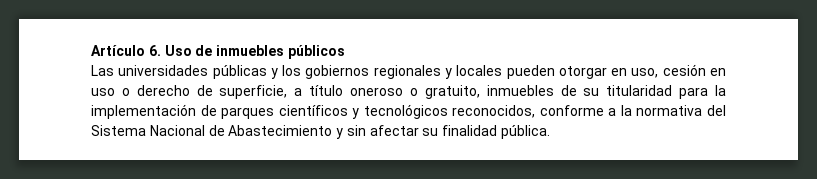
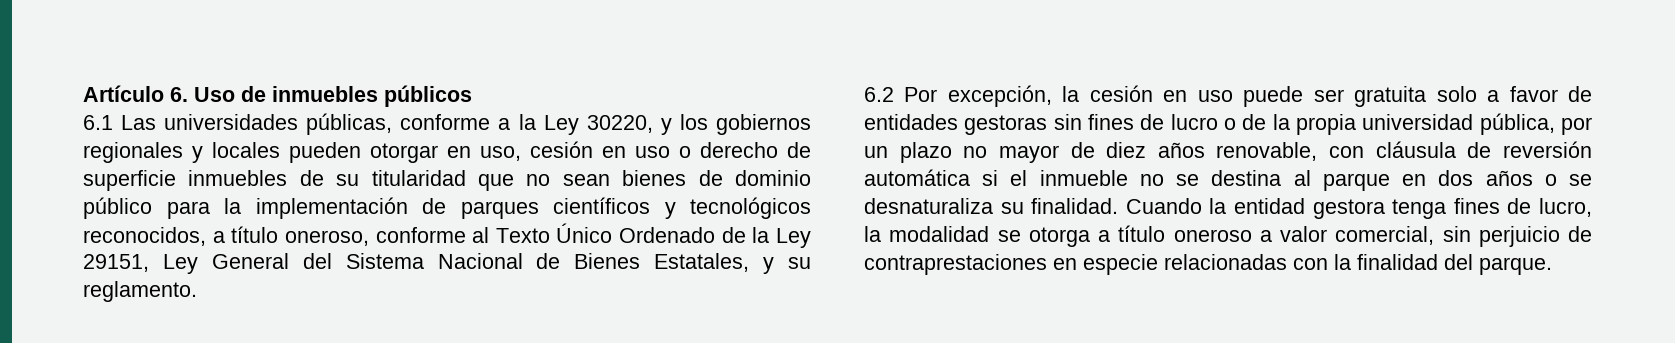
- Las universidades públicas y los gobiernos regionales y locales pueden otorgar en uso, cesión en uso o derecho de superficie, a título oneroso o gratuito, inmuebles de su titularidad para la implementación de parques científicos y tecnológicos reconocidos, conforme a la normativa del Sistema Nacional de Abastecimiento y sin afectar su finalidad pública.
+ 6.1 Las universidades públicas, conforme a la Ley 30220, y los gobiernos regionales y locales pueden otorgar en uso, cesión en uso o derecho de superficie inmuebles de su titularidad que no sean bienes de dominio público para la implementación de parques científicos y tecnológicos reconocidos, a título oneroso, conforme al Texto Único Ordenado de la Ley 29151, Ley General del Sistema Nacional de Bienes Estatales, y su reglamento.
+ 6.2 Por excepción, la cesión en uso puede ser gratuita solo a favor de entidades gestoras sin fines de lucro o de la propia universidad pública, por un plazo no mayor de diez años renovable, con cláusula de reversión automática si el inmueble no se destina al parque en dos años o se desnaturaliza su finalidad. Cuando la entidad gestora tenga fines de lucro, la modalidad se otorga a título oneroso a valor comercial, sin perjuicio de contraprestaciones en especie relacionadas con la finalidad del parque.

